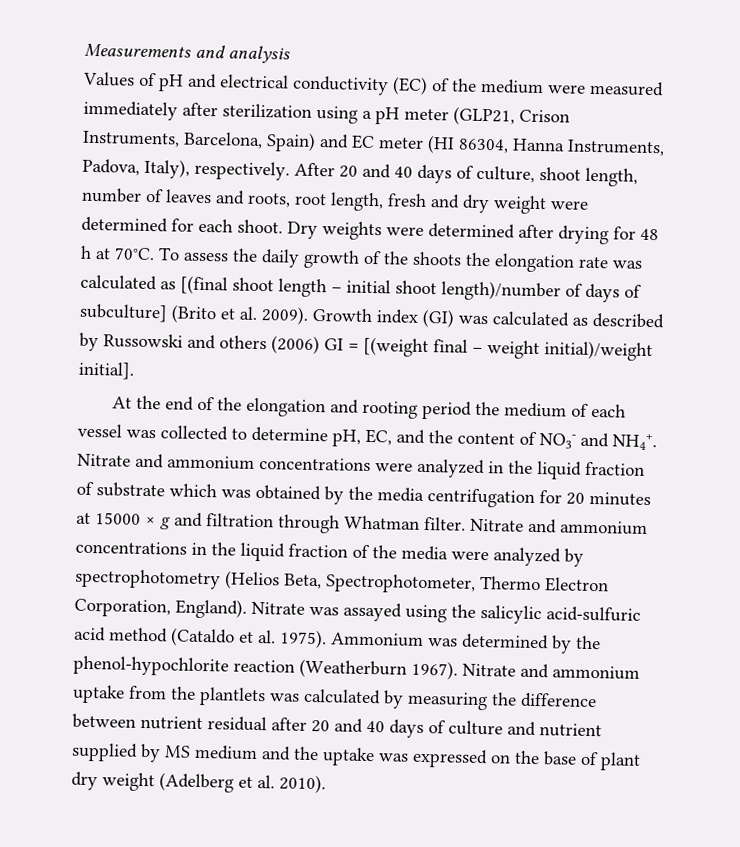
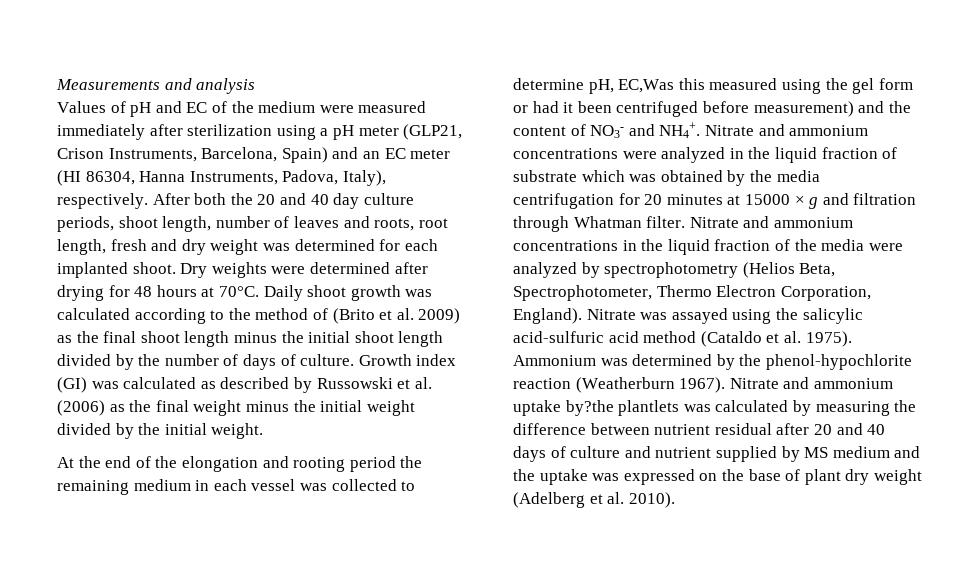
- Values of pH and electrical conductivity (EC) of the medium were measured immediately after sterilization using a pH meter (GLP21, Crison Instruments, Barcelona, Spain) and EC meter (HI 86304, Hanna Instruments, Padova, Italy), respectively.
+ Values of pH and EC of the medium were measured immediately after sterilization using a pH meter (GLP21, Crison Instruments, Barcelona, Spain) and an EC meter (HI 86304, Hanna Instruments, Padova, Italy), respectively.
- After 20 and 40 days of culture, shoot length, number of leaves and roots, root length, fresh and dry weight were determined for each shoot.
+ After both the 20 and 40 day culture periods, shoot length, number of leaves and roots, root length, fresh and dry weight was determined for each implanted shoot.
- Dry weights were determined after drying for 48 h at 70°C.
+ Dry weights were determined after drying for 48 hours at 70°C.
- To assess the daily growth of the shoots the elongation rate was calculated as [(final shoot length – initial shoot length)/number of days of subculture] (Brito et al. 2009).
+ Daily shoot growth was calculated according to the method of (Brito et al. 2009) as the final shoot length minus the initial shoot length divided by the number of days of culture.
- Growth index (GI) was calculated as described by Russowski and others (2006) GI = [(weight final – weight initial)/weight initial].
+ Growth index (GI) was calculated as described by Russowski et al. (2006) as the final weight minus the initial weight divided by the initial weight.
- At the end of the elongation and rooting period the medium of each vessel was collected to determine pH, EC, and the content of NO3- and NH4+.
+ At the end of the elongation and rooting period the remaining medium in each vessel was collected to determine pH, EC,Was this measured using the gel form or had it been centrifuged before measurement) and the content of NO3- and NH4+.
- Nitrate and ammonium uptake from the plantlets was calculated by measuring the difference between nutrient residual after 20 and 40 days of culture and nutrient supplied by MS medium and the uptake was expressed on the base of plant dry weight (Adelberg et al. 2010).
+ Nitrate and ammonium uptake by?the plantlets was calculated by measuring the difference between nutrient residual after 20 and 40 days of culture and nutrient supplied by MS medium and the uptake was expressed on the base of plant dry weight (Adelberg et al. 2010).

